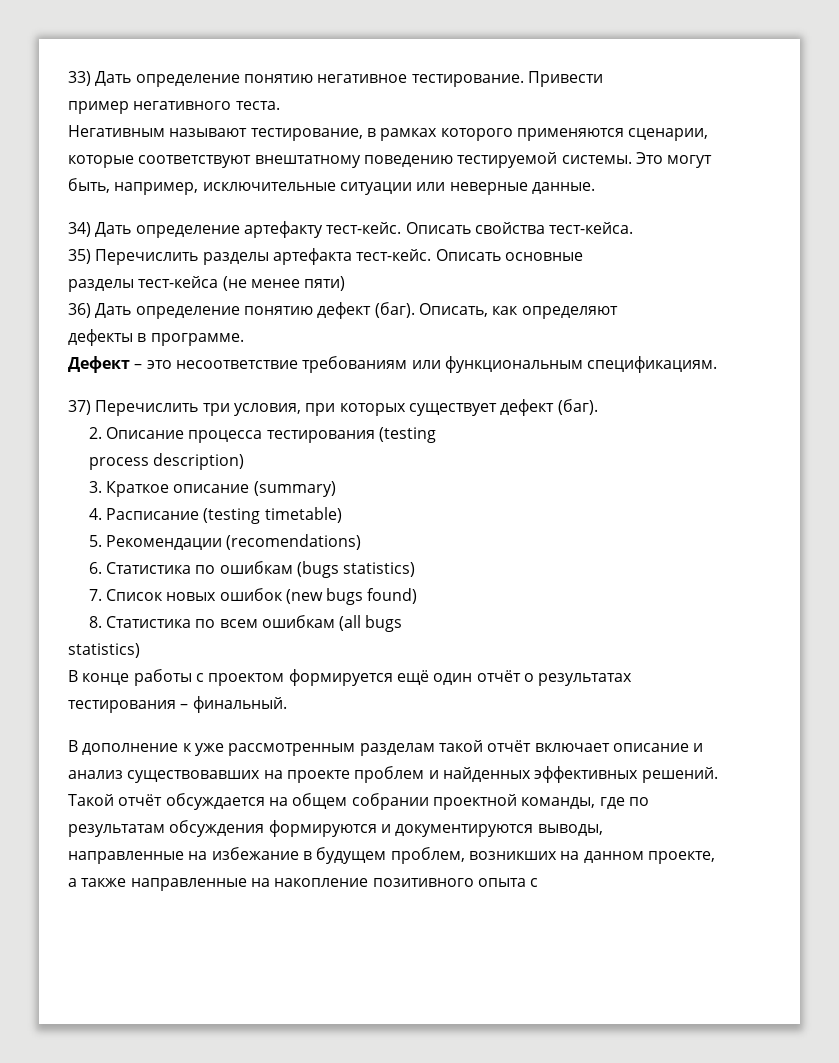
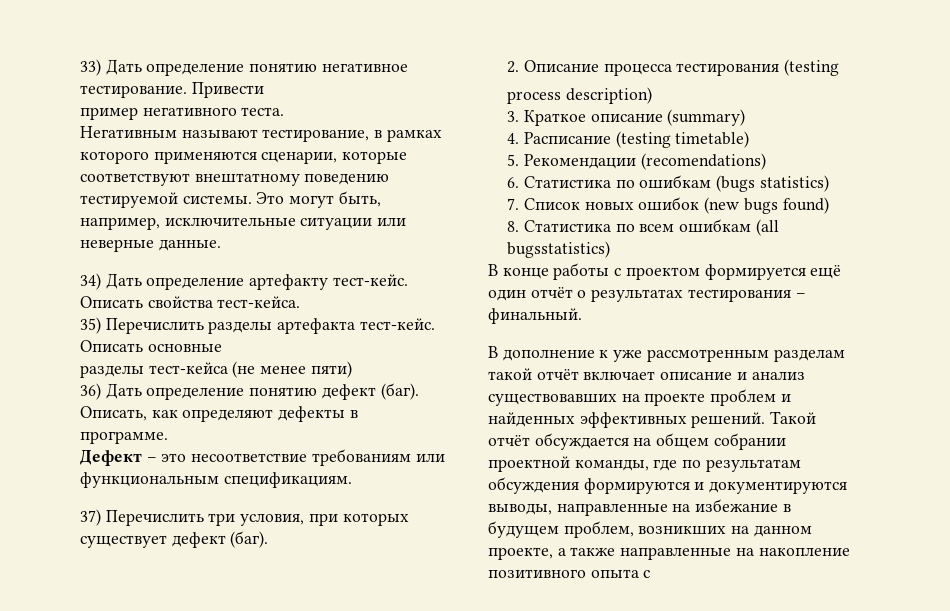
- Описать, как определяют
- дефекты в программе.
+ Описать, как определяют дефекты в программе.
- 8. Статистика по всем ошибкам (all bugs
- statistics)
+ 8. Статистика по всем ошибкам (all bugsstatistics)

